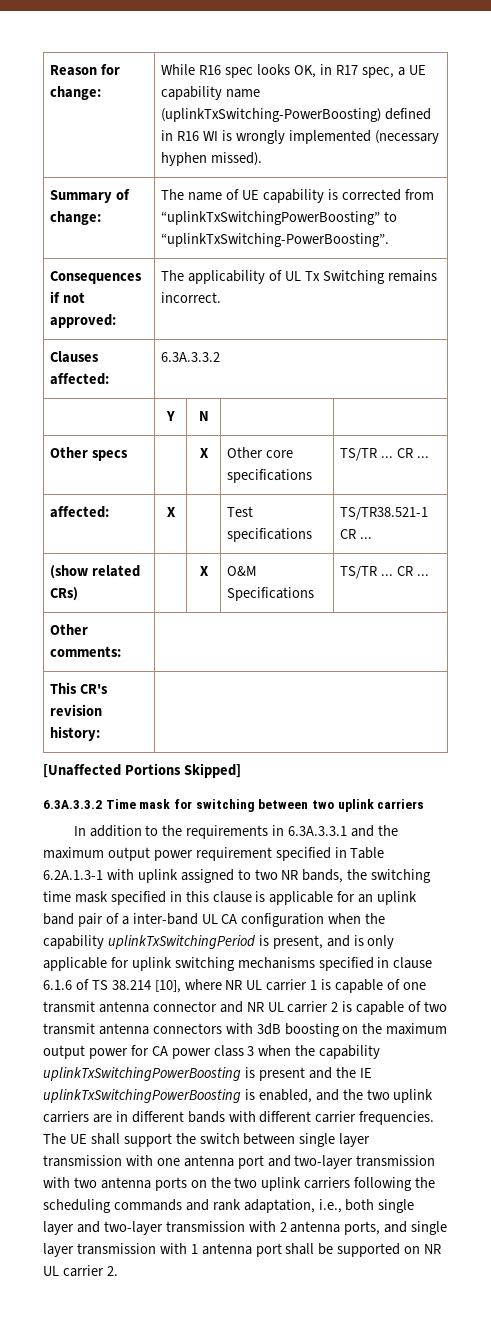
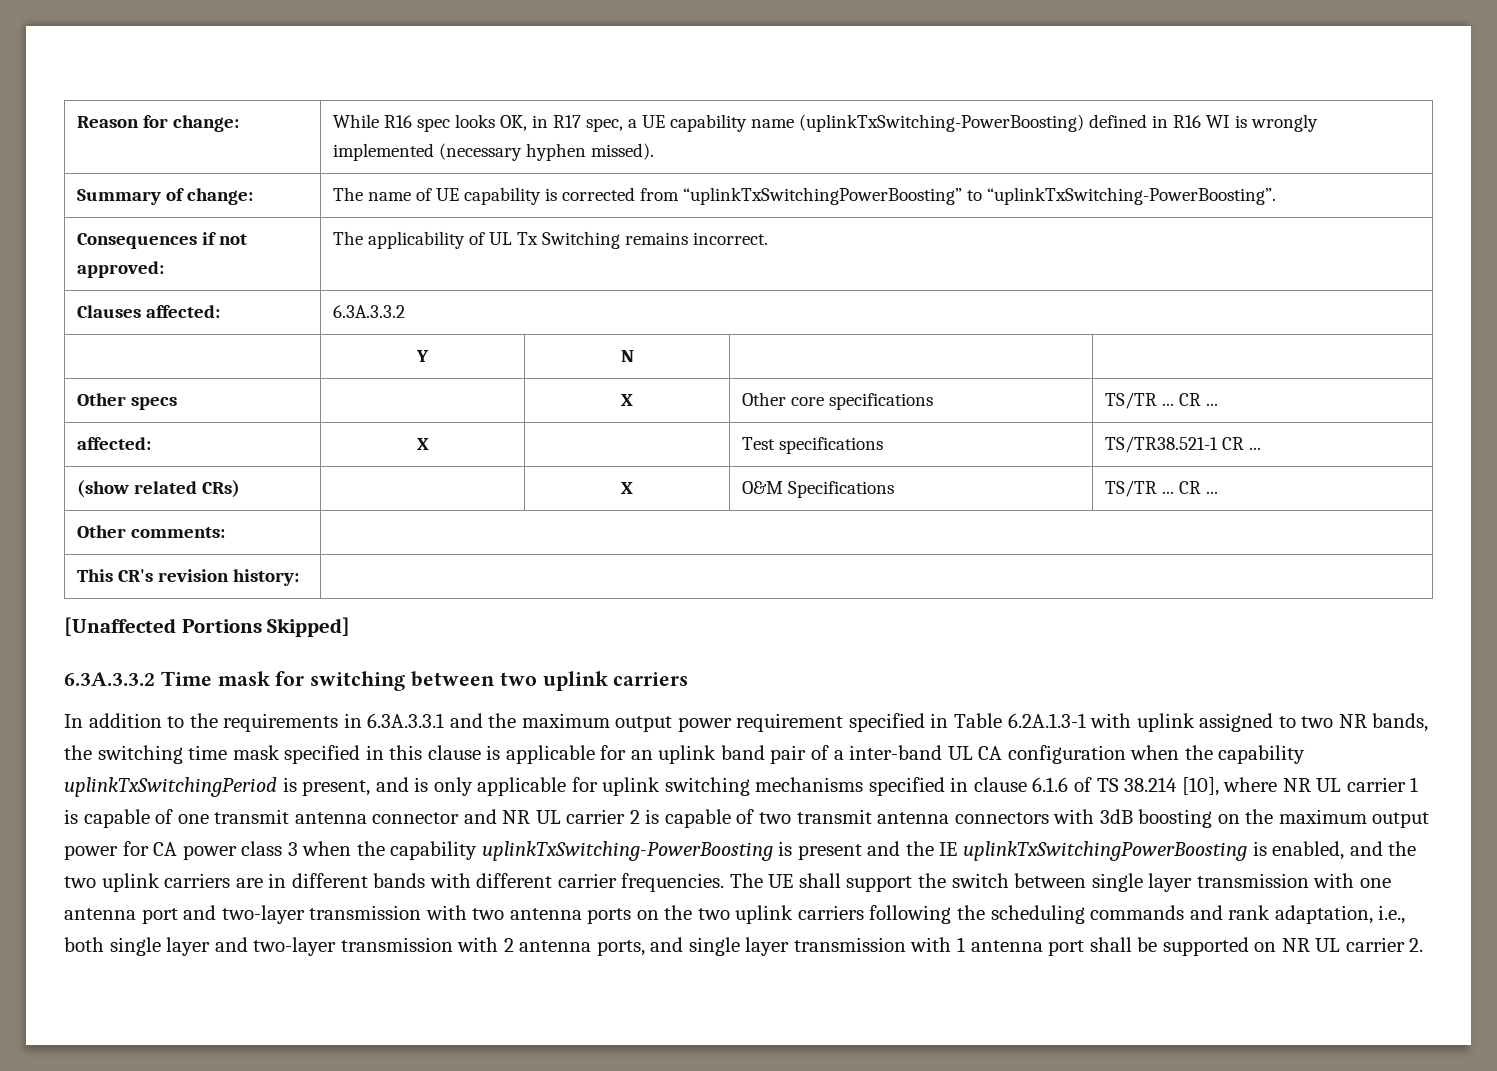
- In addition to the requirements in 6.3A.3.3.1 and the maximum output power requirement specified in Table 6.2A.1.3-1 with uplink assigned to two NR bands, the switching time mask specified in this clause is applicable for an uplink band pair of a inter-band UL CA configuration when the capability uplinkTxSwitchingPeriod is present, and is only applicable for uplink switching mechanisms specified in clause 6.1.6 of TS 38.214 [10], where NR UL carrier 1 is capable of one transmit antenna connector and NR UL carrier 2 is capable of two transmit antenna connectors with 3dB boosting on the maximum output power for CA power class 3 when the capability uplinkTxSwitchingPowerBoosting is present and the IE uplinkTxSwitchingPowerBoosting is enabled, and the two uplink carriers are in different bands with different carrier frequencies.
+ In addition to the requirements in 6.3A.3.3.1 and the maximum output power requirement specified in Table 6.2A.1.3-1 with uplink assigned to two NR bands, the switching time mask specified in this clause is applicable for an uplink band pair of a inter-band UL CA configuration when the capability uplinkTxSwitchingPeriod is present, and is only applicable for uplink switching mechanisms specified in clause 6.1.6 of TS 38.214 [10], where NR UL carrier 1 is capable of one transmit antenna connector and NR UL carrier 2 is capable of two transmit antenna connectors with 3dB boosting on the maximum output power for CA power class 3 when the capability uplinkTxSwitching-PowerBoosting is present and the IE uplinkTxSwitchingPowerBoosting is enabled, and the two uplink carriers are in different bands with different carrier frequencies.

